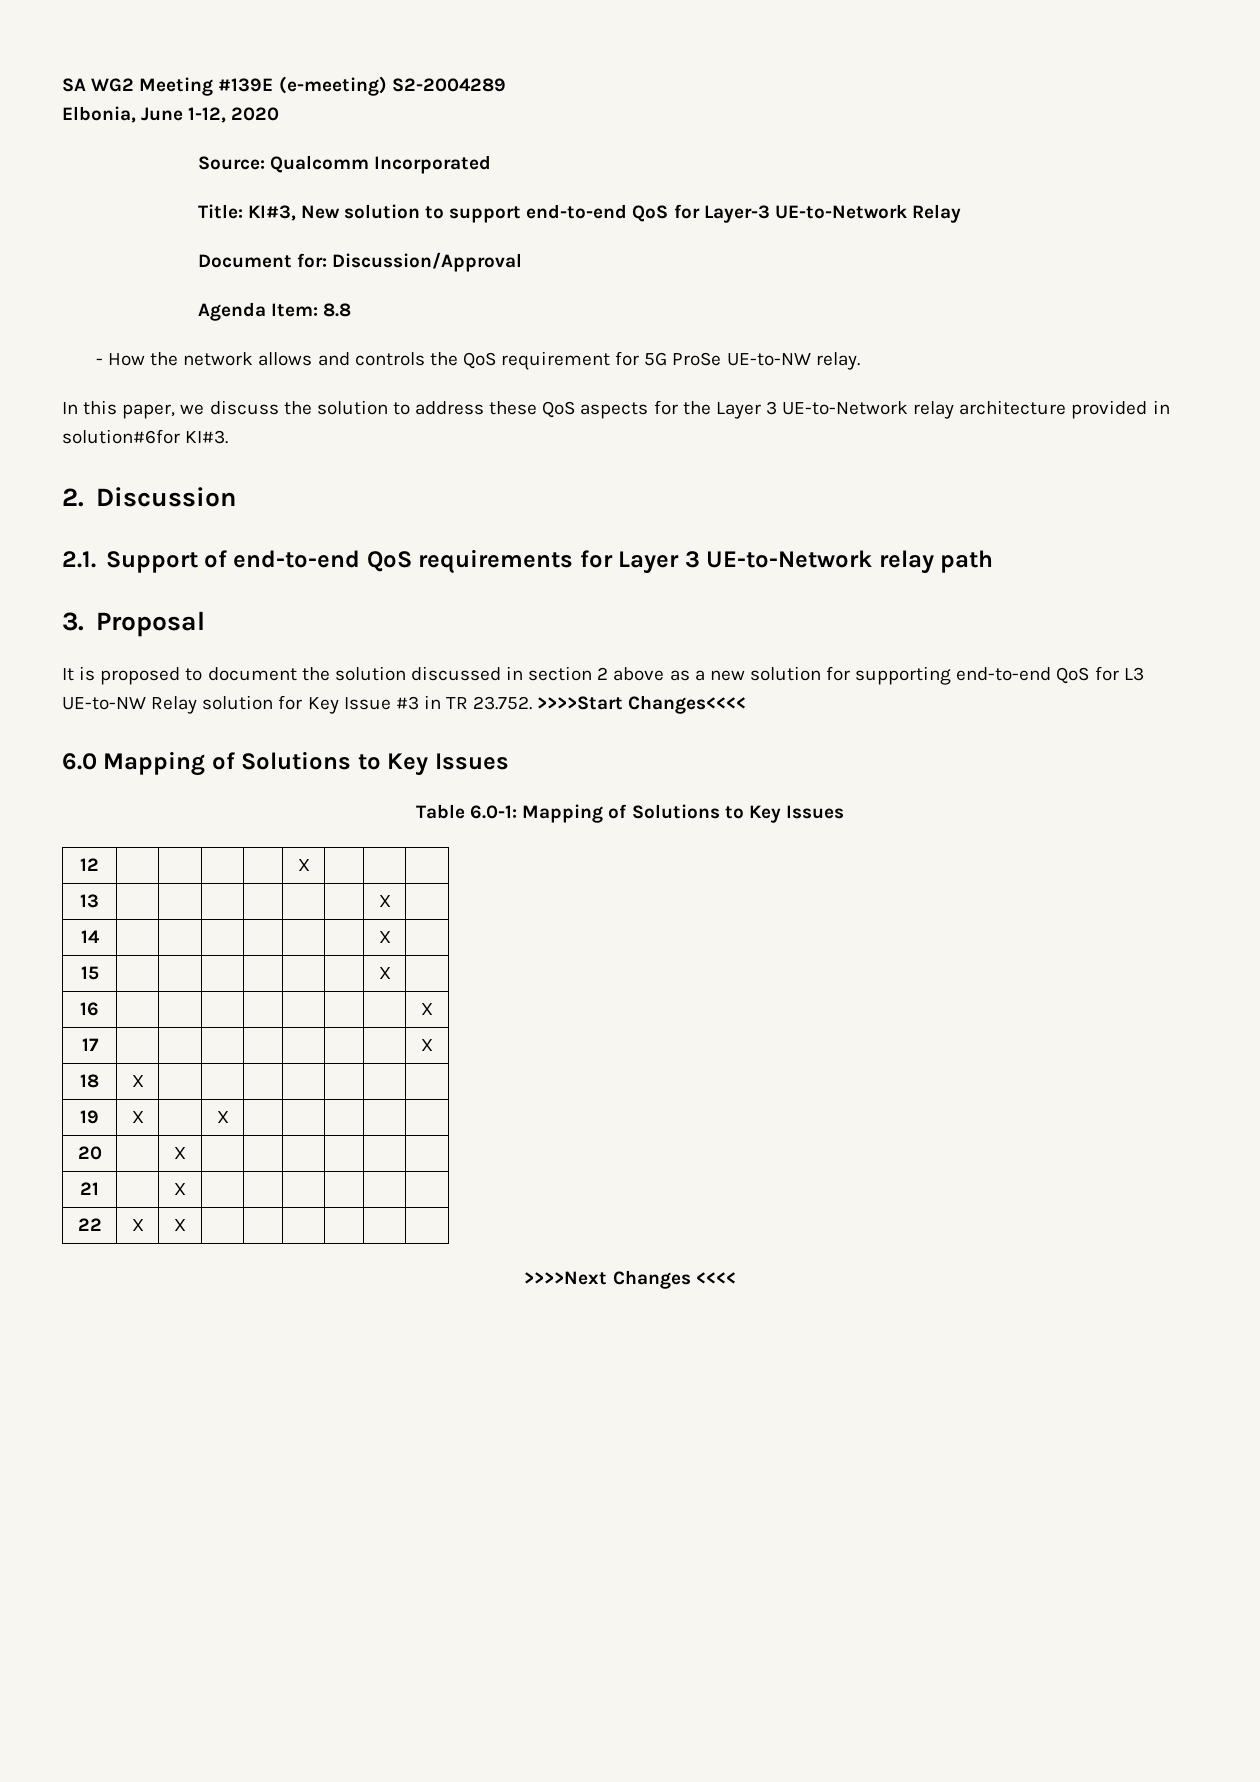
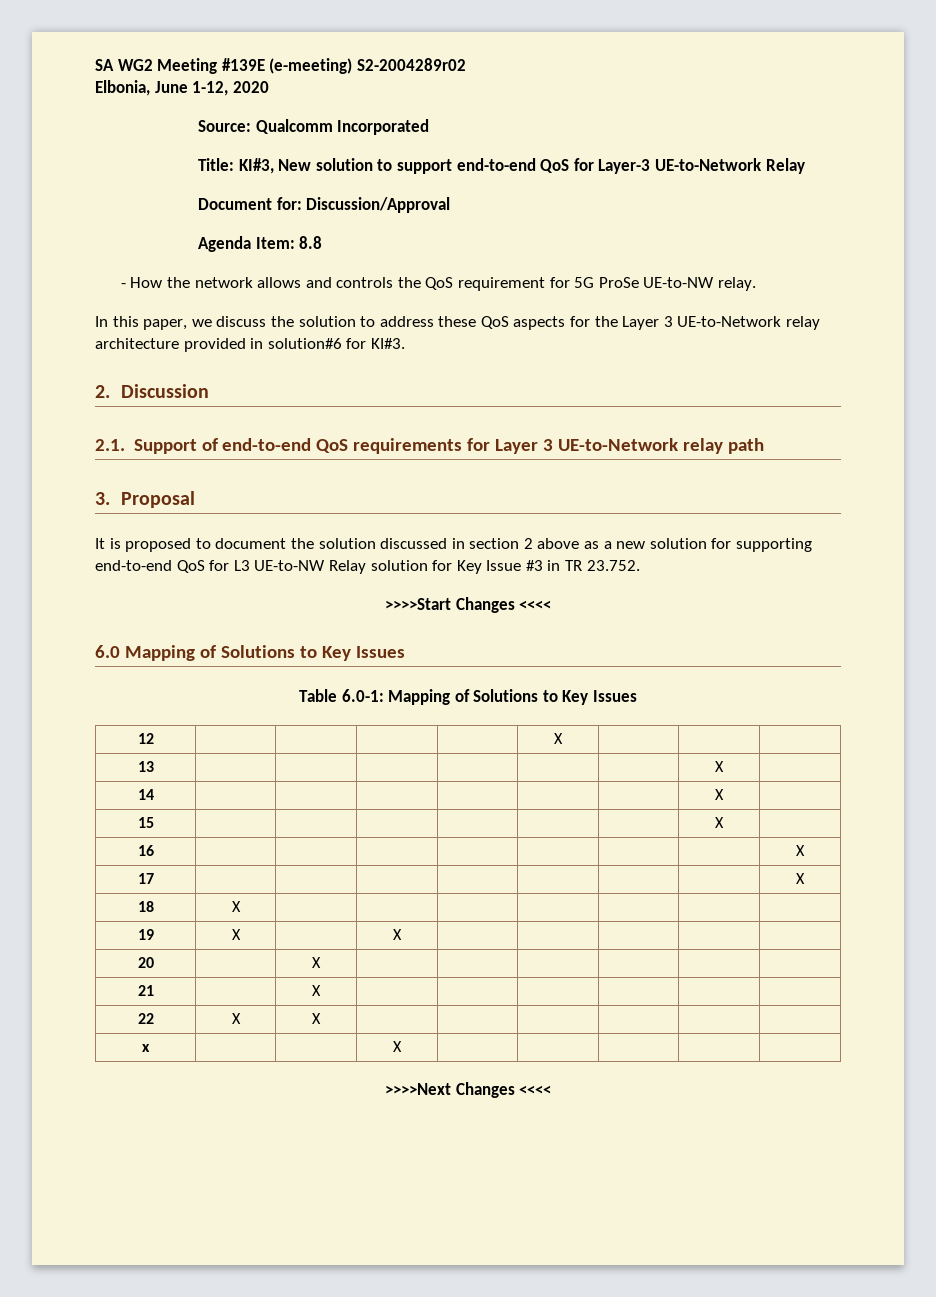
- SA WG2 Meeting #139E (e-meeting) S2-2004289
+ SA WG2 Meeting #139E (e-meeting) S2-2004289r02
- In this paper, we discuss the solution to address these QoS aspects for the Layer 3 UE-to-Network relay architecture provided in solution#6for KI#3.
+ In this paper, we discuss the solution to address these QoS aspects for the Layer 3 UE-to-Network relay architecture provided in solution#6 for KI#3.
- It is proposed to document the solution discussed in section 2 above as a new solution for supporting end-to-end QoS for L3 UE-to-NW Relay solution for Key Issue #3 in TR 23.752. >>>>Start Changes<<<<
+ It is proposed to document the solution discussed in section 2 above as a new solution for supporting end-to-end QoS for L3 UE-to-NW Relay solution for Key Issue #3 in TR 23.752.
+ >>>>Start Changes <<<<
+ x | | | X | | | | |

